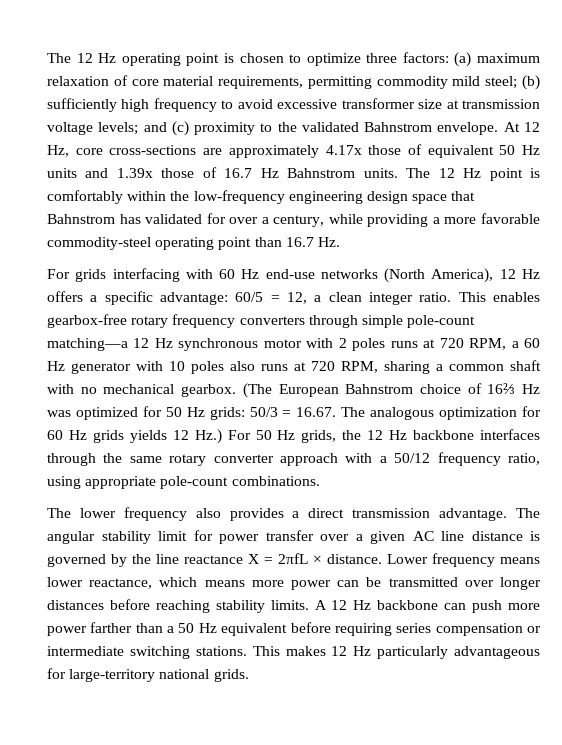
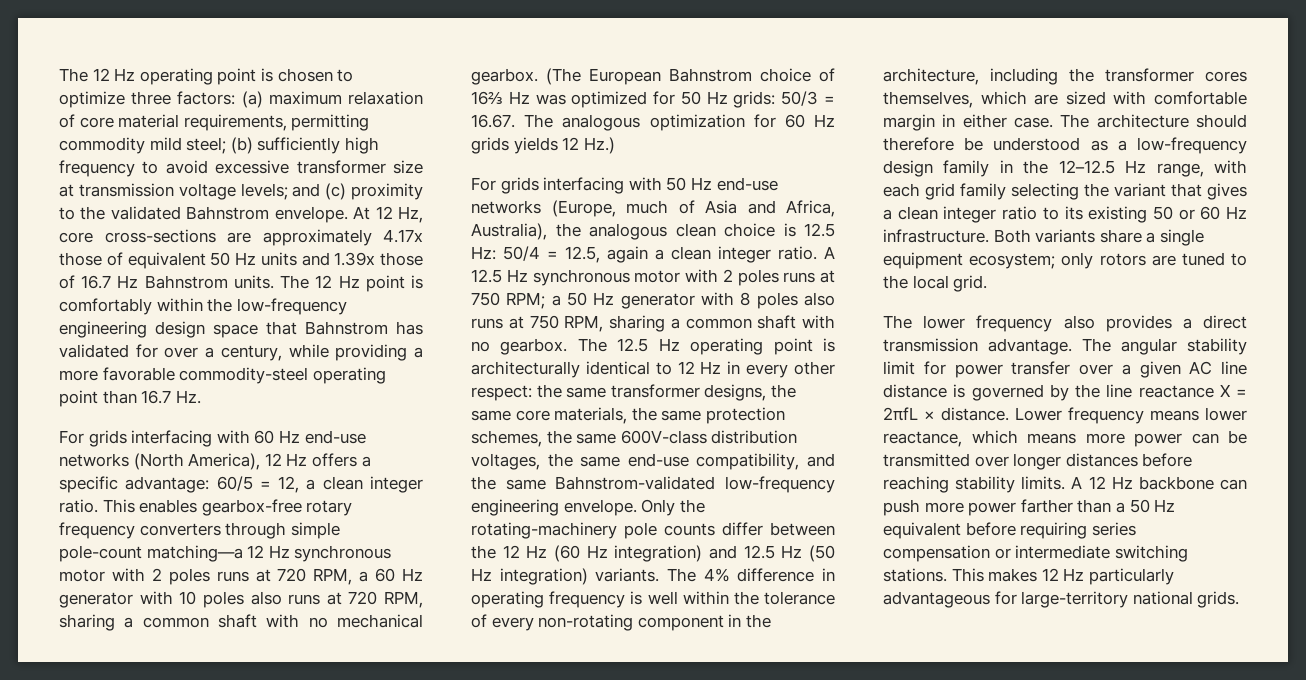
- (The European Bahnstrom choice of 16⅔ Hz was optimized for 50 Hz grids: 50/3 = 16.67. The analogous optimization for 60 Hz grids yields 12 Hz.) For 50 Hz grids, the 12 Hz backbone interfaces through the same rotary converter approach with a 50/12 frequency ratio, using appropriate pole-count combinations.
+ (The European Bahnstrom choice of 16⅔ Hz was optimized for 50 Hz grids: 50/3 = 16.67. The analogous optimization for 60 Hz grids yields 12 Hz.)
+ For grids interfacing with 50 Hz end-use networks (Europe, much of Asia and Africa, Australia), the analogous clean choice is 12.5 Hz: 50/4 = 12.5, again a clean integer ratio. A 12.5 Hz synchronous motor with 2 poles runs at 750 RPM; a 50 Hz generator with 8 poles also runs at 750 RPM, sharing a common shaft with no gearbox. The 12.5 Hz operating point is architecturally identical to 12 Hz in every other respect: the same transformer designs, the same core materials, the same protection schemes, the same 600V-class distribution voltages, the same end-use compatibility, and the same Bahnstrom-validated low-frequency engineering envelope. Only the rotating-machinery pole counts differ between the 12 Hz (60 Hz integration) and 12.5 Hz (50 Hz integration) variants. The 4% difference in operating frequency is well within the tolerance of every non-rotating component in the architecture, including the transformer cores themselves, which are sized with comfortable margin in either case. The architecture should therefore be understood as a low-frequency design family in the 12–12.5 Hz range, with each grid family selecting the variant that gives a clean integer ratio to its existing 50 or 60 Hz infrastructure. Both variants share a single equipment ecosystem; only rotors are tuned to the local grid.

